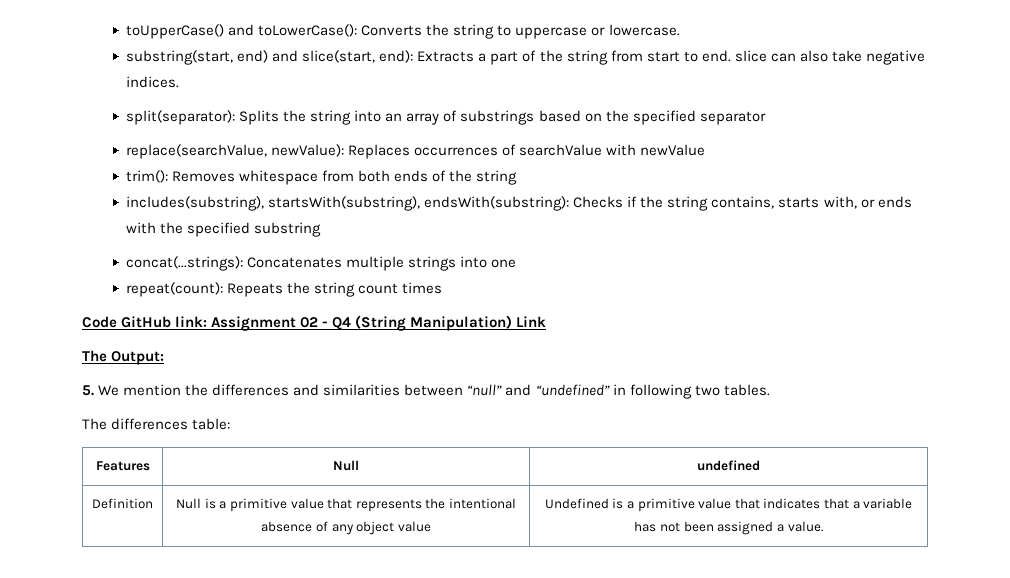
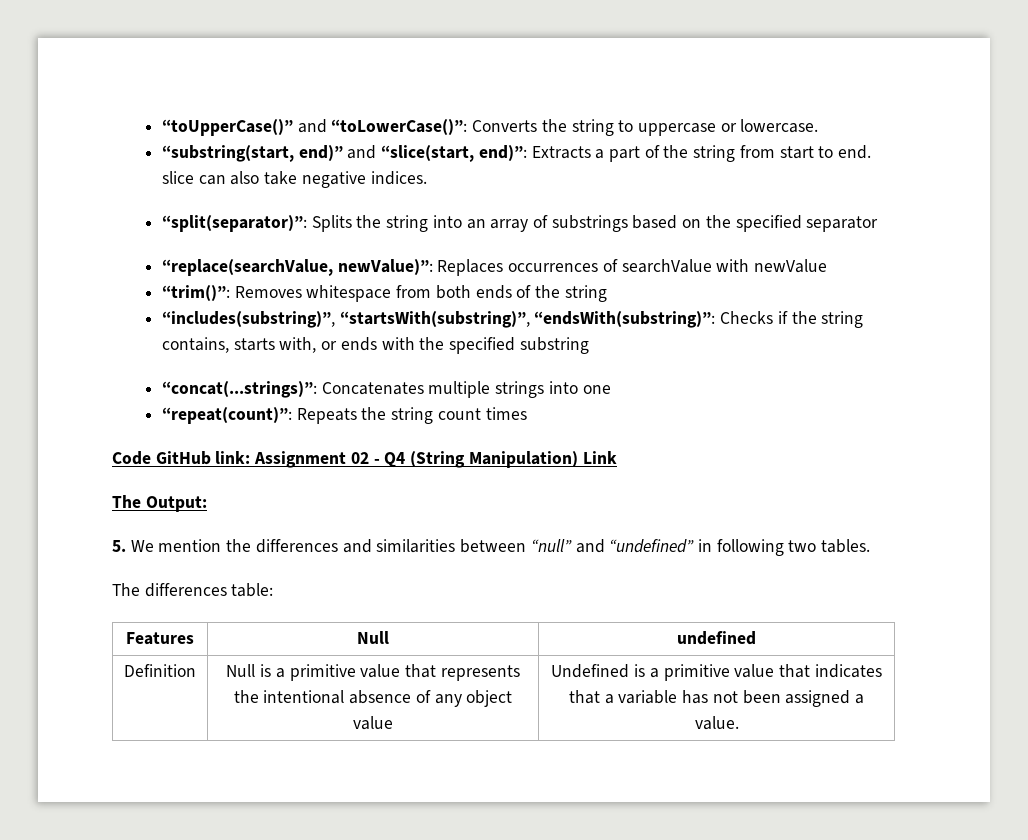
- toUpperCase() and toLowerCase(): Converts the string to uppercase or lowercase.
+ “toUpperCase()” and “toLowerCase()”: Converts the string to uppercase or lowercase.
- substring(start, end) and slice(start, end): Extracts a part of the string from start to end. slice can also take negative indices.
+ “substring(start, end)” and “slice(start, end)”: Extracts a part of the string from start to end. slice can also take negative indices.
- split(separator): Splits the string into an array of substrings based on the specified separator
+ “split(separator)”: Splits the string into an array of substrings based on the specified separator
- replace(searchValue, newValue): Replaces occurrences of searchValue with newValue
+ “replace(searchValue, newValue)”: Replaces occurrences of searchValue with newValue
- trim(): Removes whitespace from both ends of the string
+ “trim()”: Removes whitespace from both ends of the string
- includes(substring), startsWith(substring), endsWith(substring): Checks if the string contains, starts with, or ends with the specified substring
+ “includes(substring)”, “startsWith(substring)”, “endsWith(substring)”: Checks if the string contains, starts with, or ends with the specified substring
- concat(...strings): Concatenates multiple strings into one
+ “concat(...strings)”: Concatenates multiple strings into one
- repeat(count): Repeats the string count times
+ “repeat(count)”: Repeats the string count times

